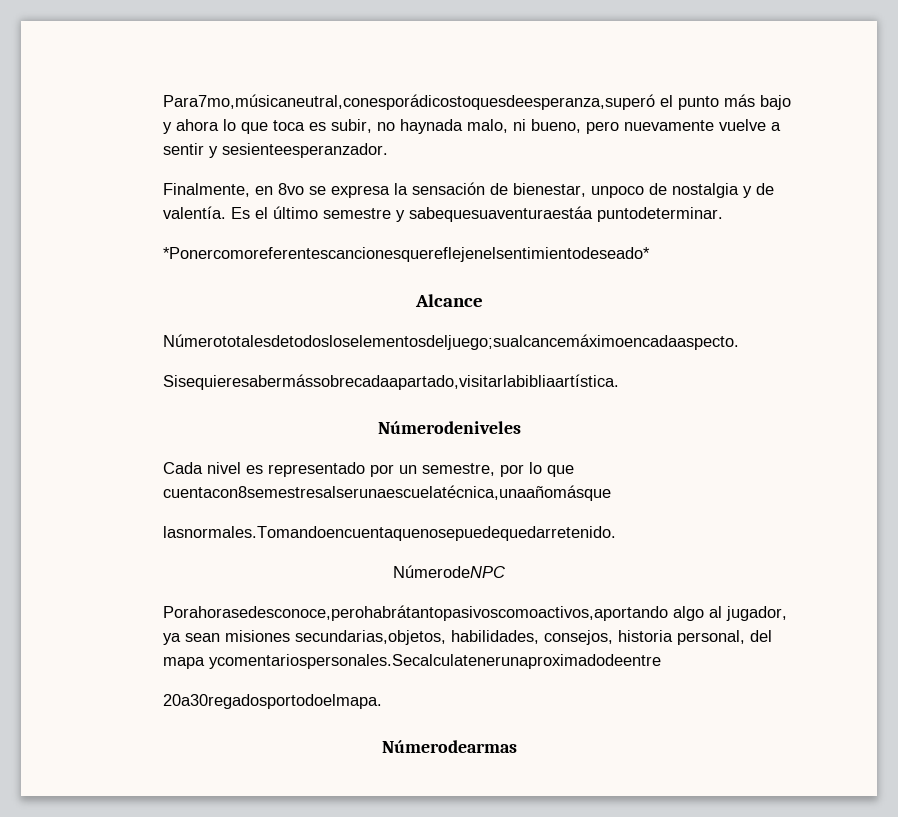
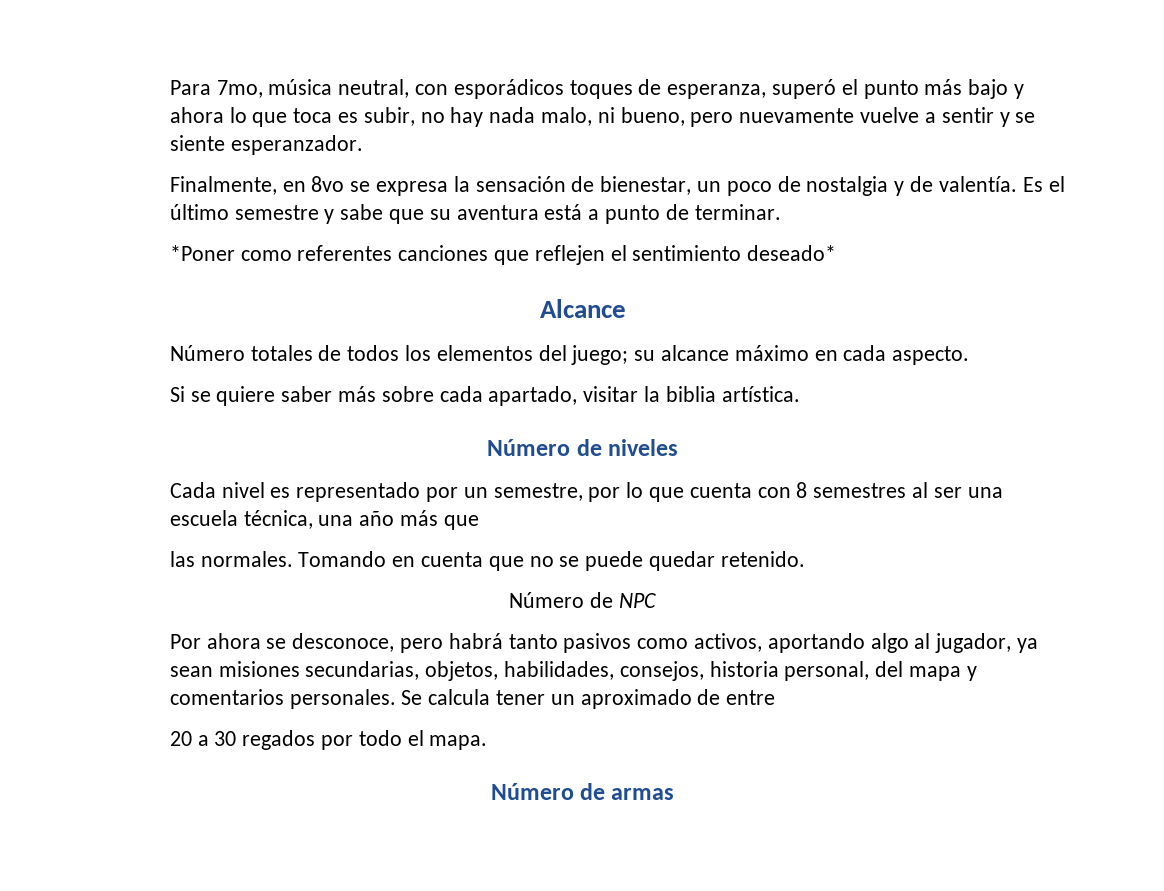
- Para7mo,músicaneutral,conesporádicostoquesdeesperanza,superó el punto más bajo y ahora lo que toca es subir, no haynada malo, ni bueno, pero nuevamente vuelve a sentir y sesienteesperanzador.
+ Para 7mo, música neutral, con esporádicos toques de esperanza, superó el punto más bajo y ahora lo que toca es subir, no hay nada malo, ni bueno, pero nuevamente vuelve a sentir y se siente esperanzador.
- Finalmente, en 8vo se expresa la sensación de bienestar, unpoco de nostalgia y de valentía.
+ Finalmente, en 8vo se expresa la sensación de bienestar, un poco de nostalgia y de valentía.
- Es el último semestre y sabequesuaventuraestáa puntodeterminar.
- *Ponercomoreferentescancionesquereflejenelsentimientodeseado*
+ Es el último semestre y sabe que su aventura está a punto de terminar.
+ *Poner como referentes canciones que reflejen el sentimiento deseado*
  Alcance
- Númerototalesdetodosloselementosdeljuego;sualcancemáximoencadaaspecto.
- Sisequieresabermássobrecadaapartado,visitarlabibliaartística.
- Númerodeniveles
+ Número totales de todos los elementos del juego; su alcance máximo en cada aspecto.
+ Si se quiere saber más sobre cada apartado, visitar la biblia artística.
+ Número de niveles
- Cada nivel es representado por un semestre, por lo que cuentacon8semestresalserunaescuelatécnica,unaañomásque
- lasnormales.Tomandoencuentaquenosepuedequedarretenido.
- NúmerodeNPC
- Porahorasedesconoce,perohabrátantopasivoscomoactivos,aportando algo al jugador, ya sean misiones secundarias,objetos, habilidades, consejos, historia personal, del mapa ycomentariospersonales.Secalculatenerunaproximadodeentre
- 20a30regadosportodoelmapa.
- Númerodearmas
+ Cada nivel es representado por un semestre, por lo que cuenta con 8 semestres al ser una escuela técnica, una año más que
+ las normales. Tomando en cuenta que no se puede quedar retenido.
+ Número de NPC
+ Por ahora se desconoce, pero habrá tanto pasivos como activos, aportando algo al jugador, ya sean misiones secundarias, objetos, habilidades, consejos, historia personal, del mapa y comentarios personales. Se calcula tener un aproximado de entre
+ 20 a 30 regados por todo el mapa.
+ Número de armas

